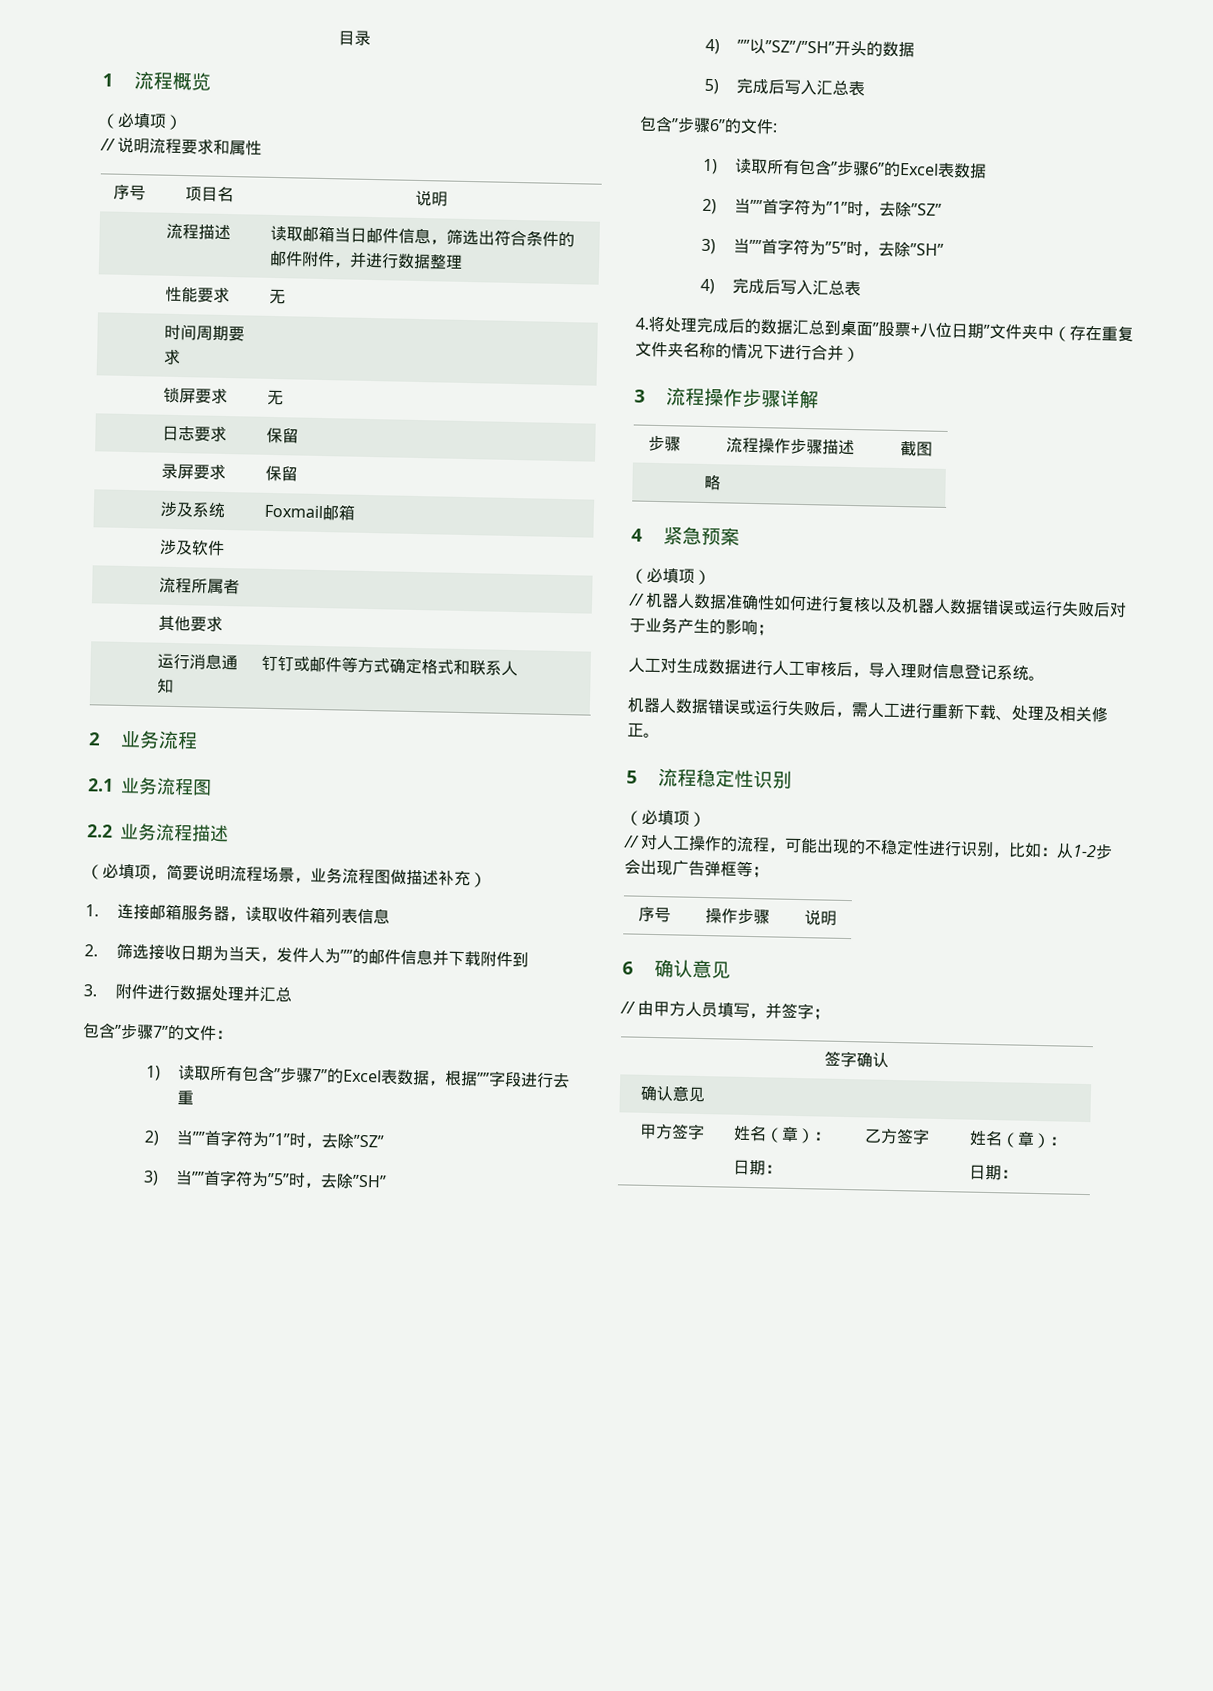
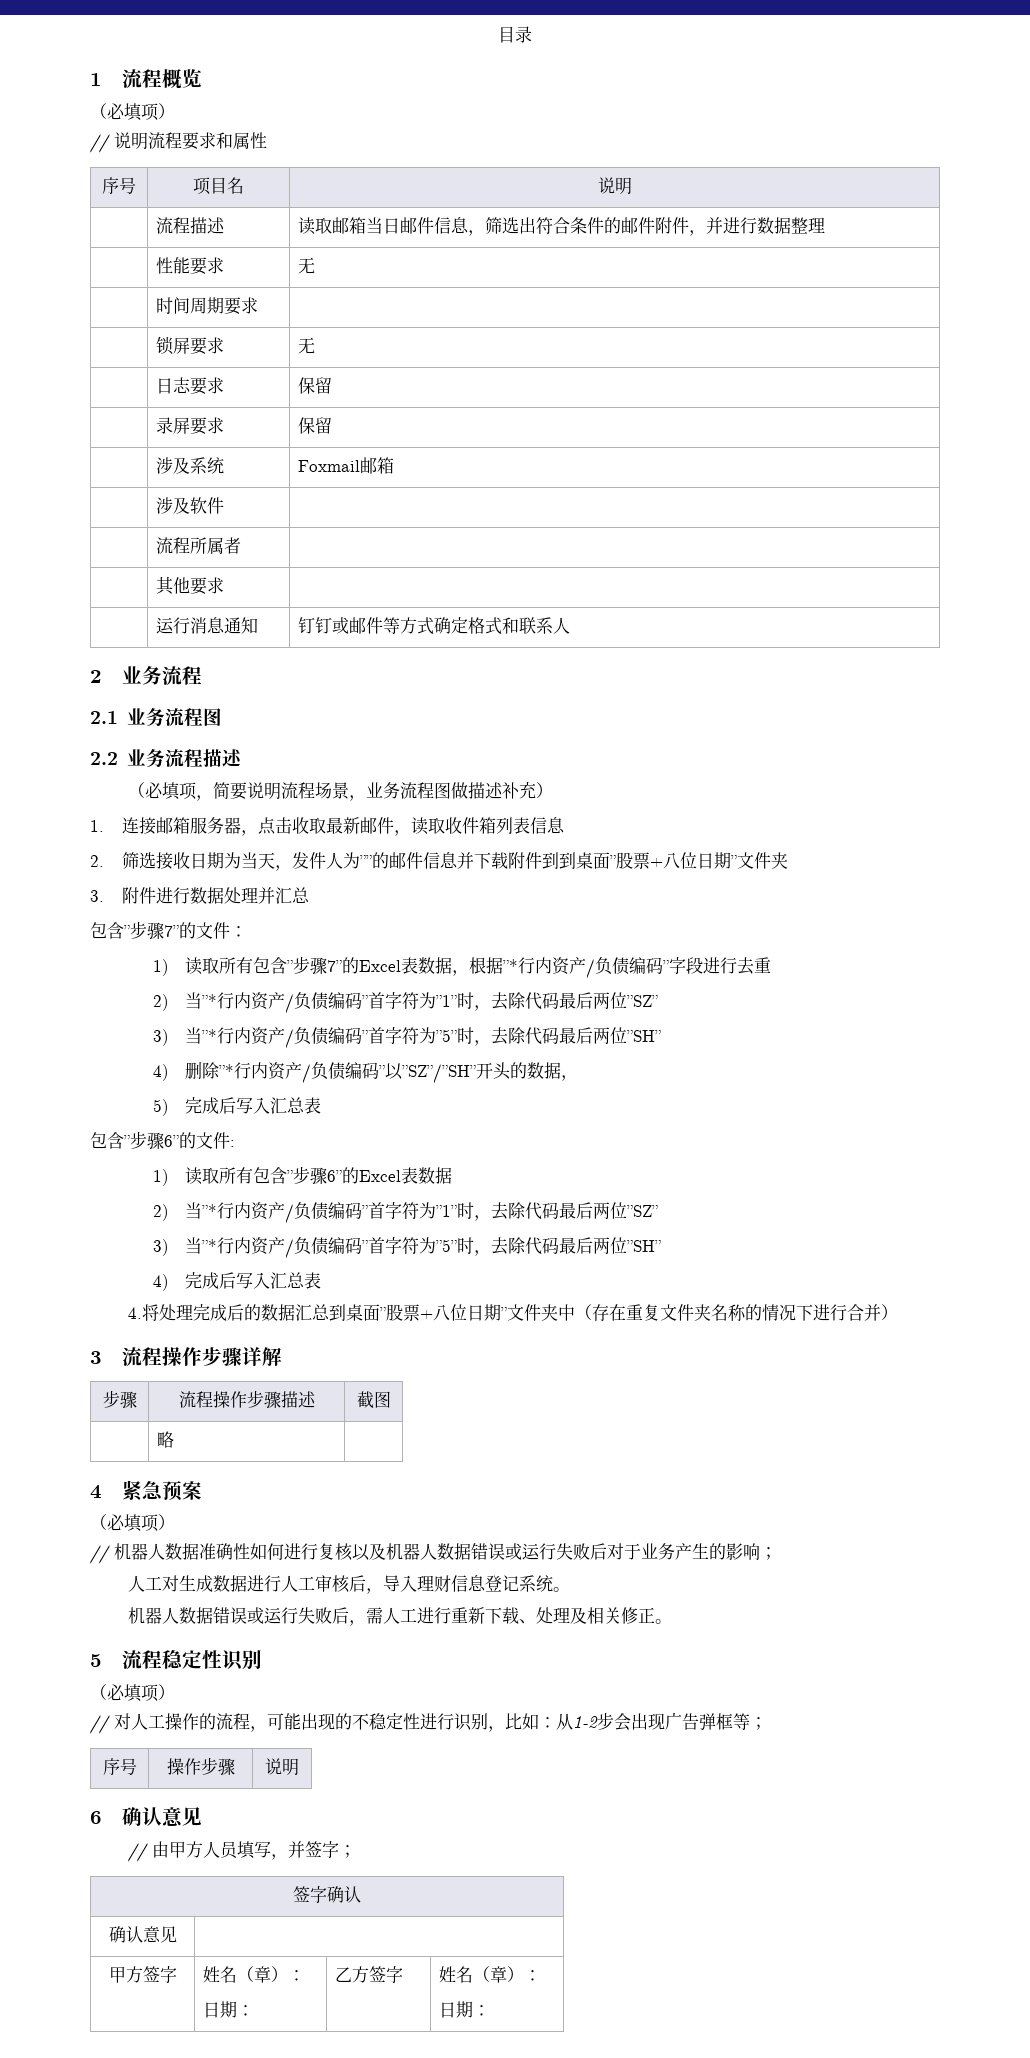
- 1.连接邮箱服务器，读取收件箱列表信息
+ 1.连接邮箱服务器，点击收取最新邮件，读取收件箱列表信息
- 2.筛选接收日期为当天，发件人为””的邮件信息并下载附件到
+ 2.筛选接收日期为当天，发件人为””的邮件信息并下载附件到到桌面”股票+八位日期”文件夹
- 1)读取所有包含”步骤7”的Excel表数据，根据””字段进行去重
- 2)当””首字符为”1”时，去除”SZ”
- 3)当””首字符为”5”时，去除”SH”
- 4) ””以”SZ”/”SH”开头的数据
+ 1)读取所有包含”步骤7”的Excel表数据，根据”*行内资产/负债编码”字段进行去重
+ 2)当”*行内资产/负债编码”首字符为”1”时，去除代码最后两位”SZ”
+ 3)当”*行内资产/负债编码”首字符为”5”时，去除代码最后两位”SH”
+ 4)删除”*行内资产/负债编码”以”SZ”/”SH”开头的数据，
  1)读取所有包含”步骤6”的Excel表数据
- 2)当””首字符为”1”时，去除”SZ”
- 3)当””首字符为”5”时，去除”SH”
+ 2)当”*行内资产/负债编码”首字符为”1”时，去除代码最后两位”SZ”
+ 3)当”*行内资产/负债编码”首字符为”5”时，去除代码最后两位”SH”

